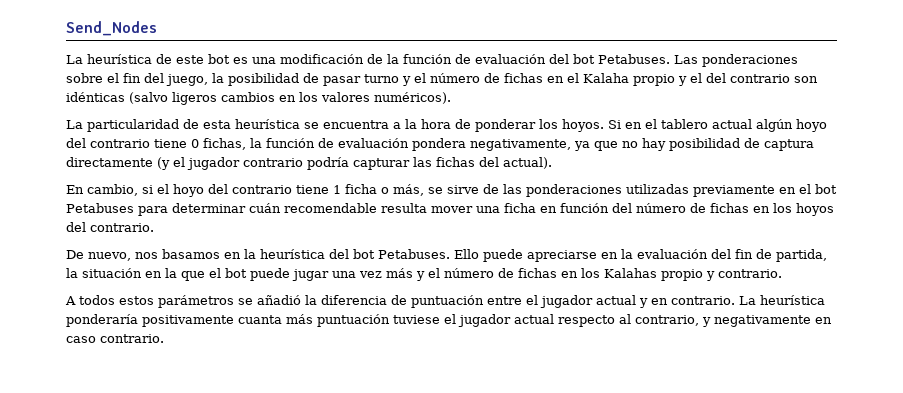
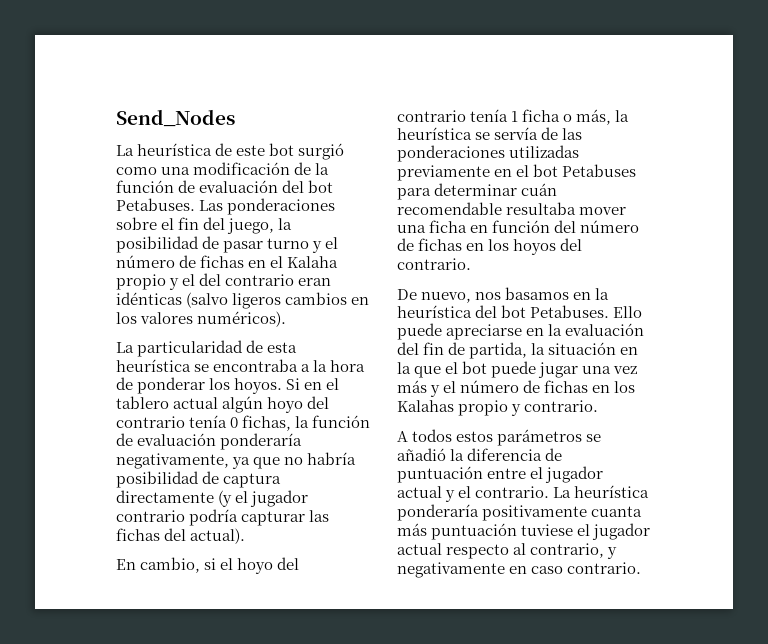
- La heurística de este bot es una modificación de la función de evaluación del bot Petabuses.
+ La heurística de este bot surgió como una modificación de la función de evaluación del bot Petabuses.
- Las ponderaciones sobre el fin del juego, la posibilidad de pasar turno y el número de fichas en el Kalaha propio y el del contrario son idénticas (salvo ligeros cambios en los valores numéricos).
+ Las ponderaciones sobre el fin del juego, la posibilidad de pasar turno y el número de fichas en el Kalaha propio y el del contrario eran idénticas (salvo ligeros cambios en los valores numéricos).
- La particularidad de esta heurística se encuentra a la hora de ponderar los hoyos.
+ La particularidad de esta heurística se encontraba a la hora de ponderar los hoyos.
- Si en el tablero actual algún hoyo del contrario tiene 0 fichas, la función de evaluación pondera negativamente, ya que no hay posibilidad de captura directamente (y el jugador contrario podría capturar las fichas del actual).
+ Si en el tablero actual algún hoyo del contrario tenía 0 fichas, la función de evaluación ponderaría negativamente, ya que no habría posibilidad de captura directamente (y el jugador contrario podría capturar las fichas del actual).
- En cambio, si el hoyo del contrario tiene 1 ficha o más, se sirve de las ponderaciones utilizadas previamente en el bot Petabuses para determinar cuán recomendable resulta mover una ficha en función del número de fichas en los hoyos del contrario.
+ En cambio, si el hoyo del contrario tenía 1 ficha o más, la heurística se servía de las ponderaciones utilizadas previamente en el bot Petabuses para determinar cuán recomendable resultaba mover una ficha en función del número de fichas en los hoyos del contrario.
- A todos estos parámetros se añadió la diferencia de puntuación entre el jugador actual y en contrario.
+ A todos estos parámetros se añadió la diferencia de puntuación entre el jugador actual y el contrario.

